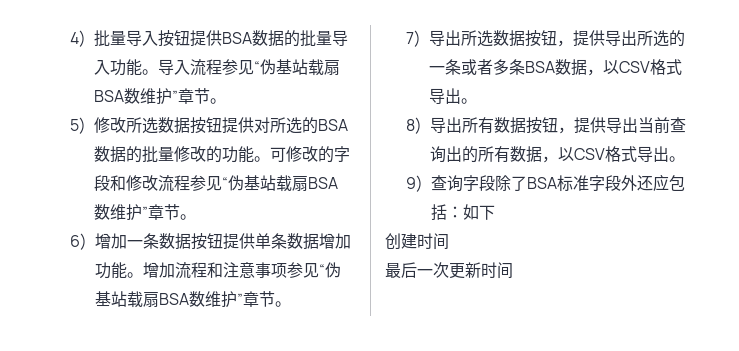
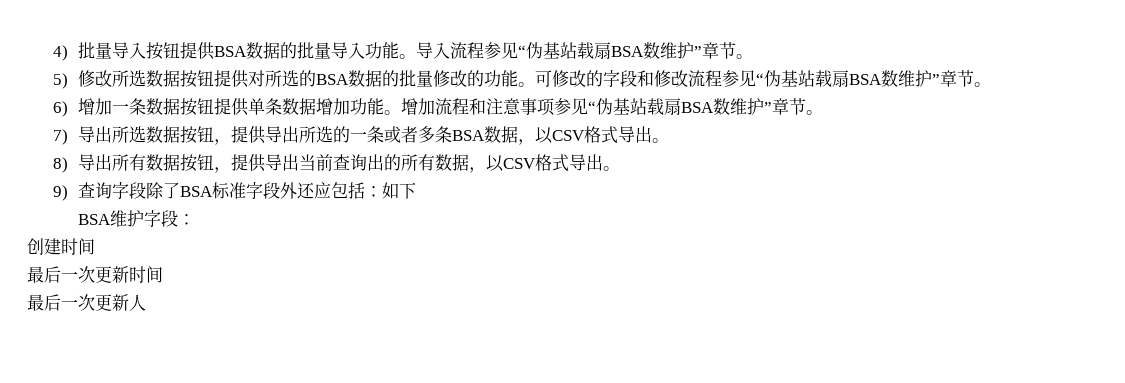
+ BSA维护字段：
+ 最后一次更新人

